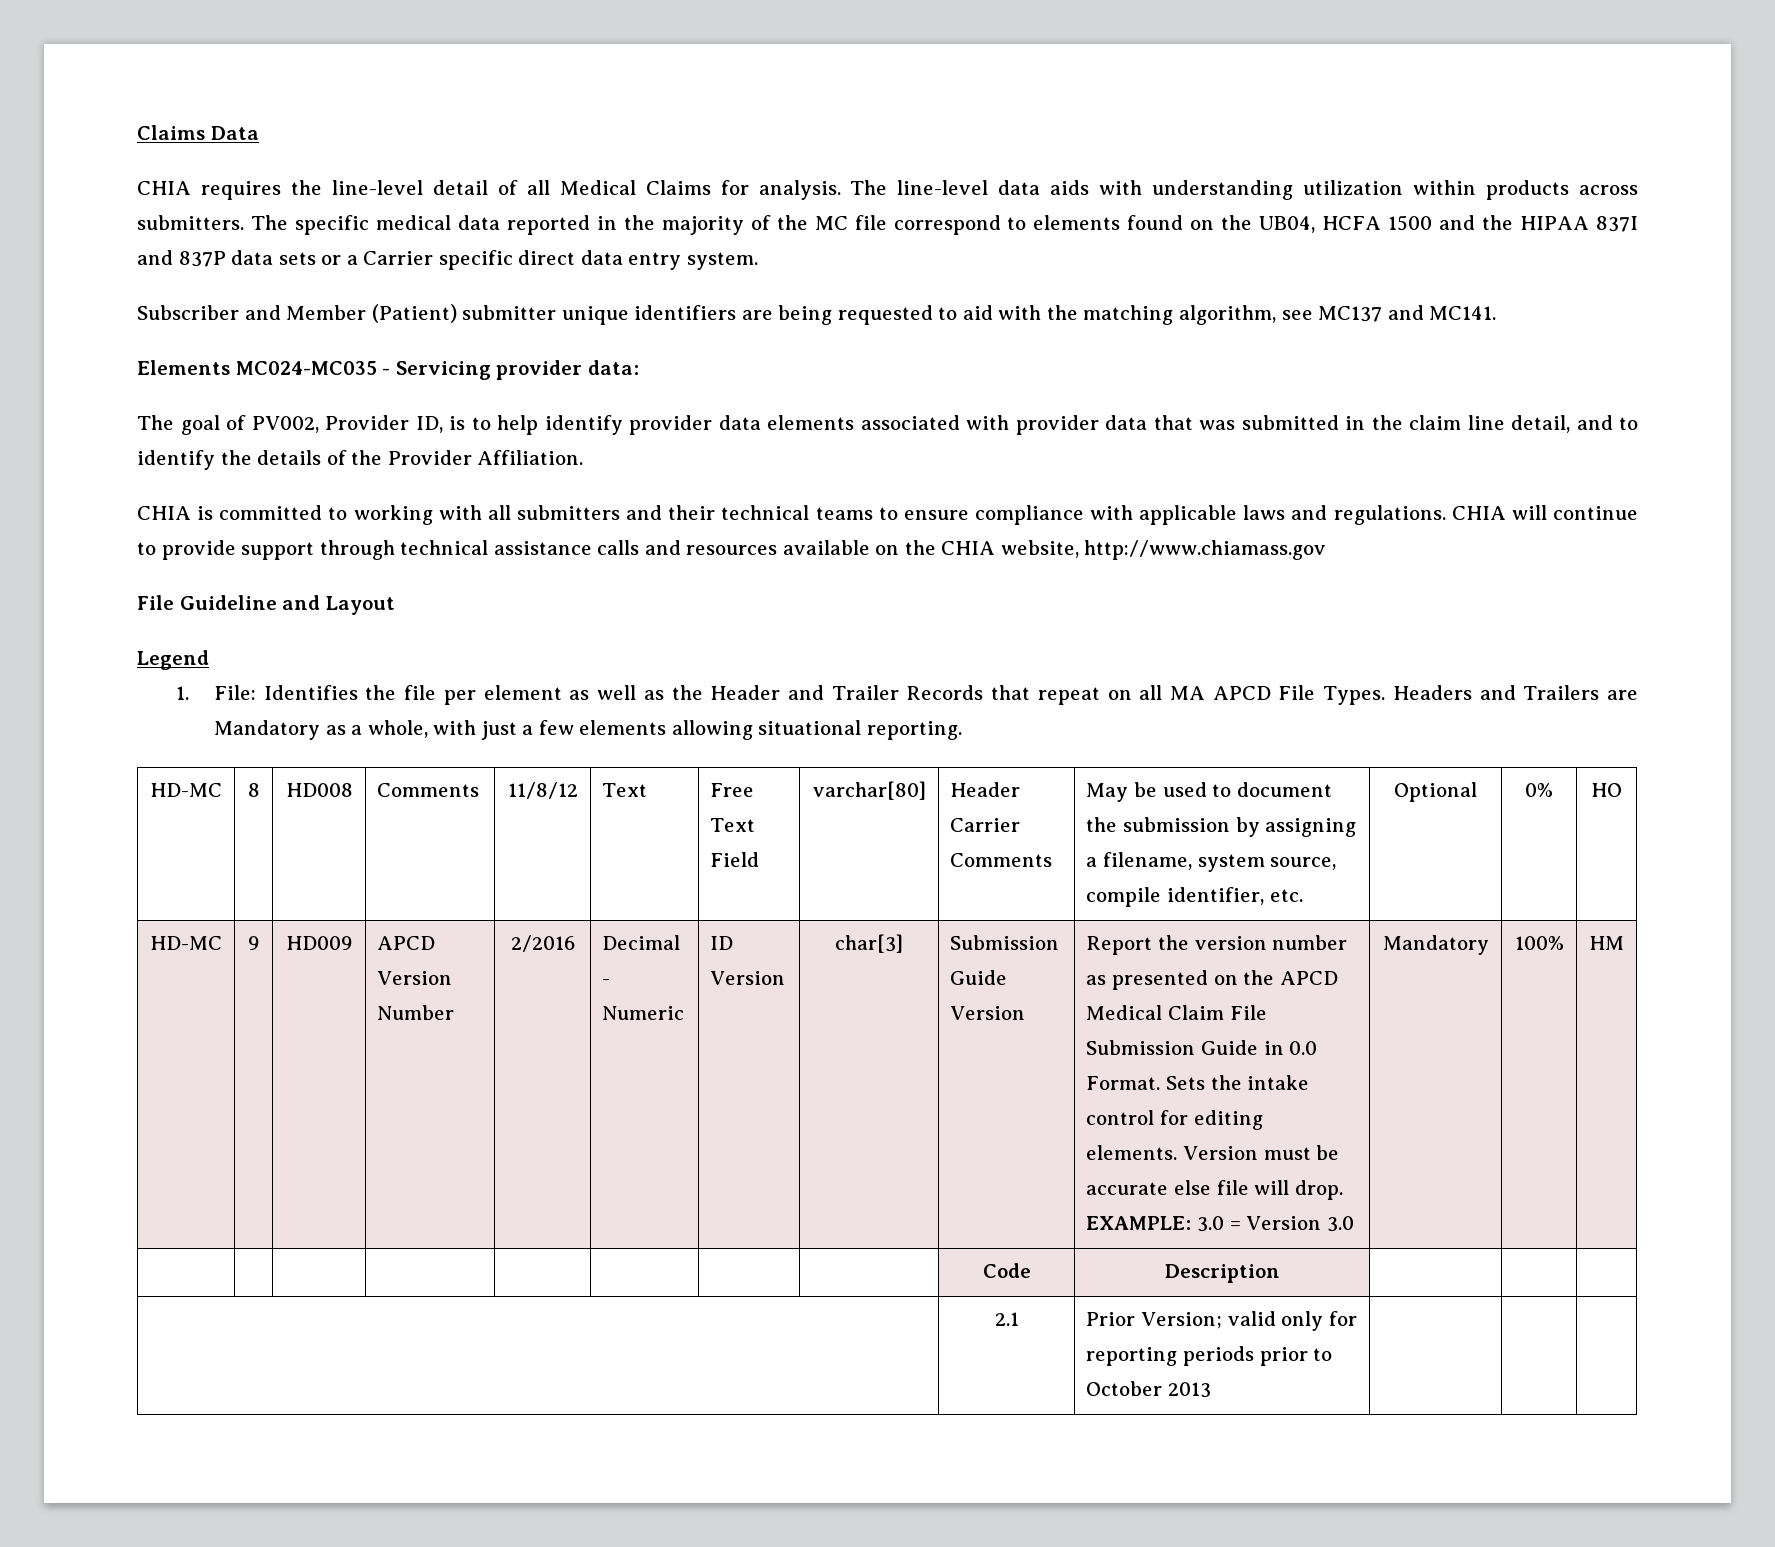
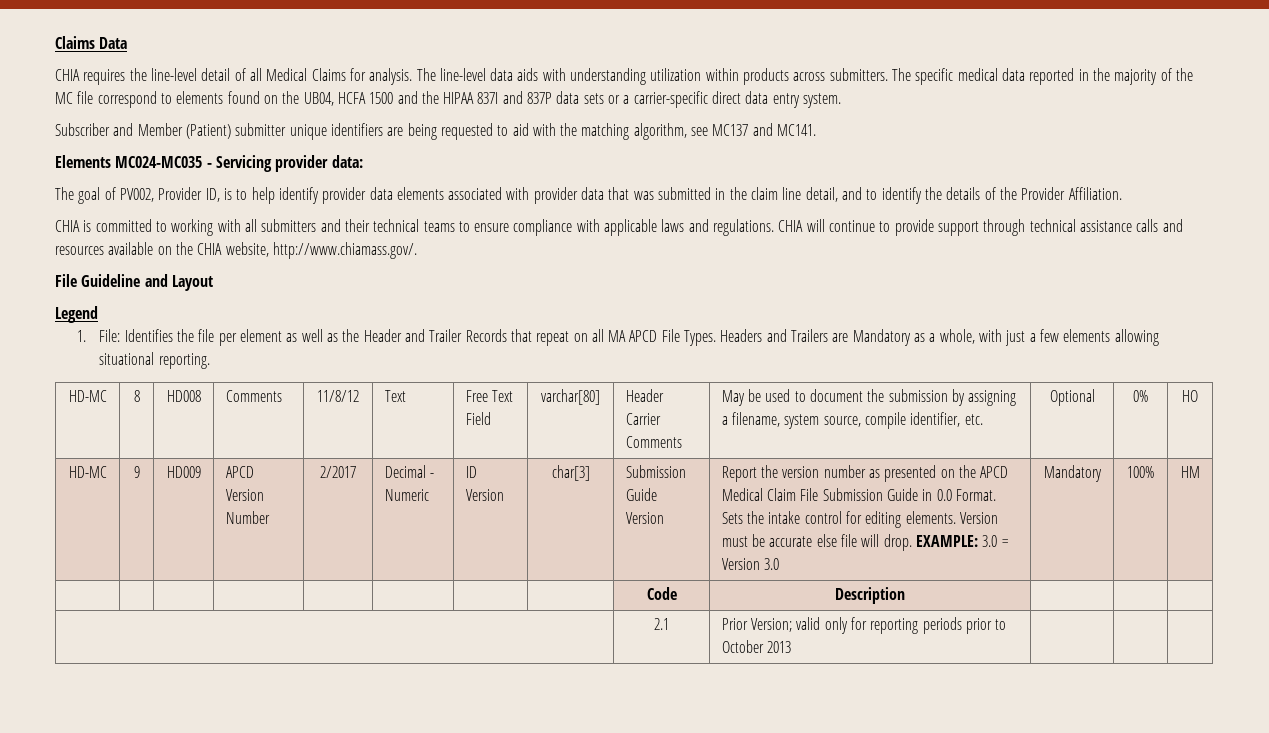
- The specific medical data reported in the majority of the MC file correspond to elements found on the UB04, HCFA 1500 and the HIPAA 837I and 837P data sets or a Carrier specific direct data entry system.
+ The specific medical data reported in the majority of the MC file correspond to elements found on the UB04, HCFA 1500 and the HIPAA 837I and 837P data sets or a carrier-specific direct data entry system.
- CHIA will continue to provide support through technical assistance calls and resources available on the CHIA website, http://www.chiamass.gov
+ CHIA will continue to provide support through technical assistance calls and resources available on the CHIA website, http://www.chiamass.gov/.
- 2/2016
+ 2/2017

